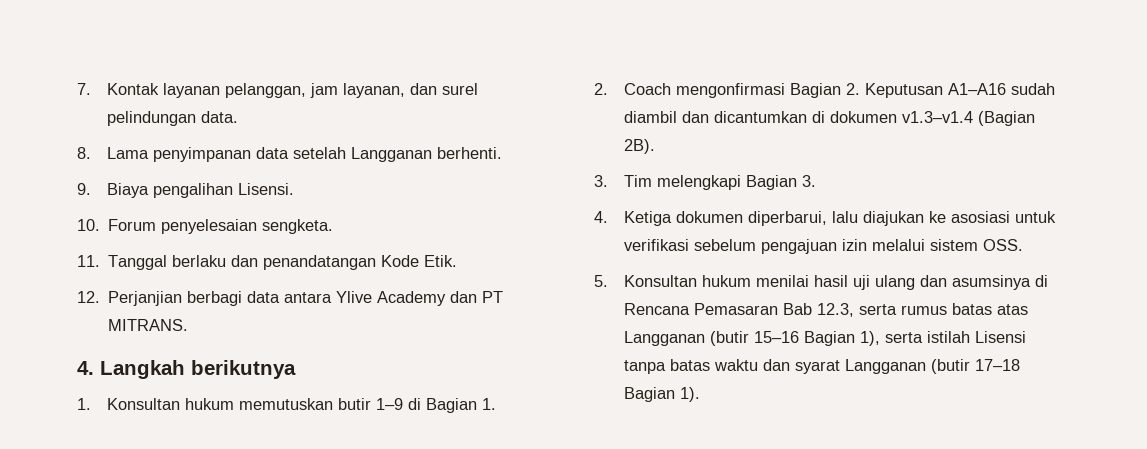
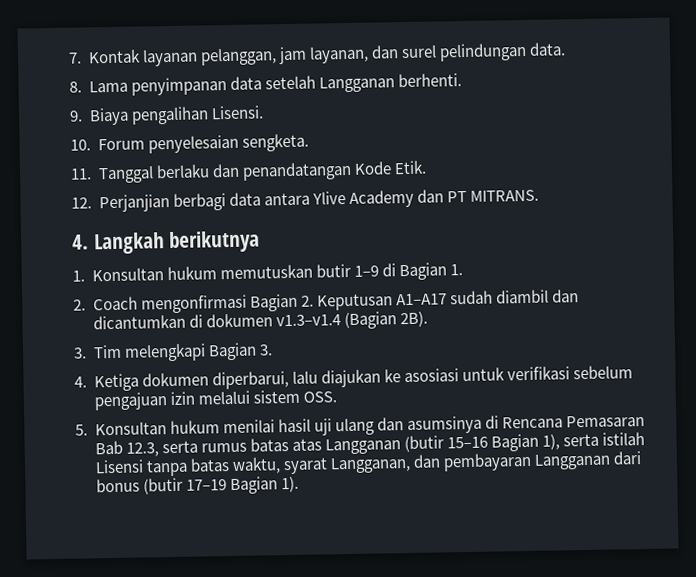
- 2. Coach mengonfirmasi Bagian 2. Keputusan A1–A16 sudah diambil dan dicantumkan di dokumen v1.3–v1.4 (Bagian 2B).
+ 2. Coach mengonfirmasi Bagian 2. Keputusan A1–A17 sudah diambil dan dicantumkan di dokumen v1.3–v1.4 (Bagian 2B).
- 5. Konsultan hukum menilai hasil uji ulang dan asumsinya di Rencana Pemasaran Bab 12.3, serta rumus batas atas Langganan (butir 15–16 Bagian 1), serta istilah Lisensi tanpa batas waktu dan syarat Langganan (butir 17–18 Bagian 1).
+ 5. Konsultan hukum menilai hasil uji ulang dan asumsinya di Rencana Pemasaran Bab 12.3, serta rumus batas atas Langganan (butir 15–16 Bagian 1), serta istilah Lisensi tanpa batas waktu, syarat Langganan, dan pembayaran Langganan dari bonus (butir 17–19 Bagian 1).

